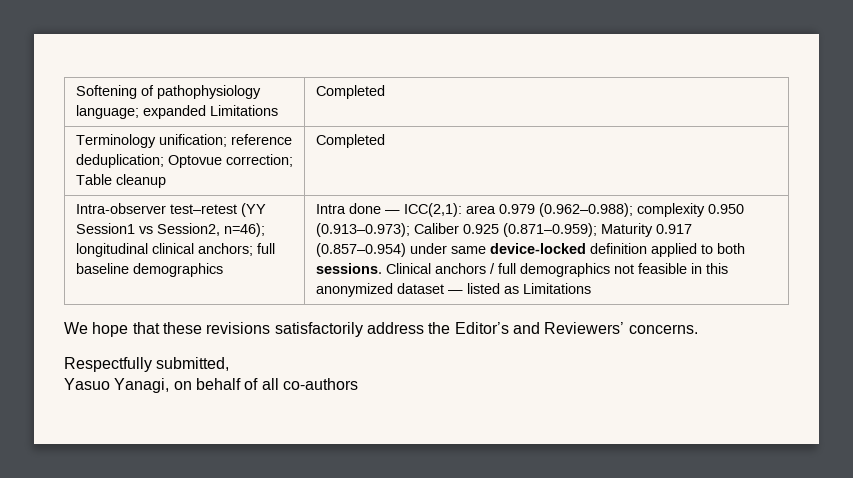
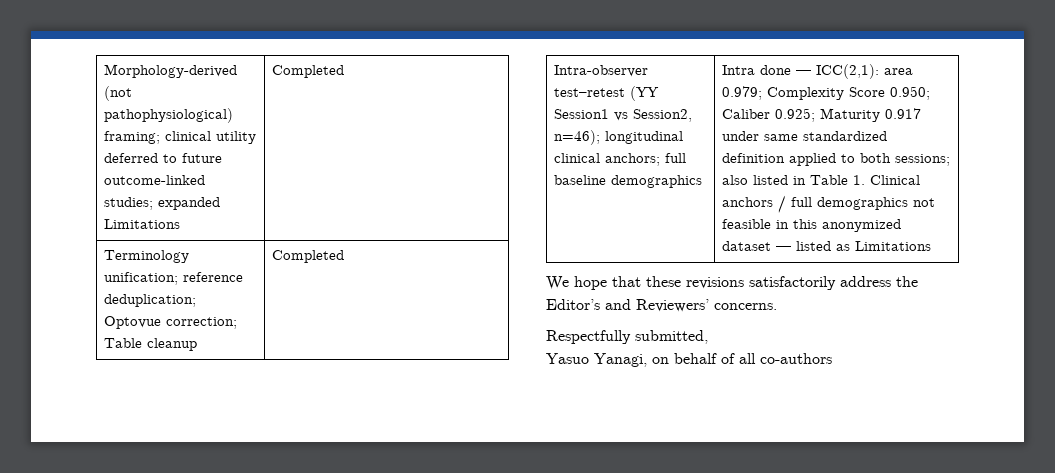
- Softening of pathophysiology language; expanded Limitations | Completed
+ Morphology-derived (not pathophysiological) framing; clinical utility deferred to future outcome-linked studies; expanded Limitations | Completed
- Intra done — ICC(2,1): area 0.979 (0.962–0.988); complexity 0.950 (0.913–0.973); Caliber 0.925 (0.871–0.959); Maturity 0.917 (0.857–0.954) under same device-locked definition applied to both sessions. Clinical anchors / full demographics not feasible in this anonymized dataset — listed as Limitations
+ Intra done — ICC(2,1): area 0.979; Complexity Score 0.950; Caliber 0.925; Maturity 0.917 under same standardized definition applied to both sessions; also listed in Table 1. Clinical anchors / full demographics not feasible in this anonymized dataset — listed as Limitations

